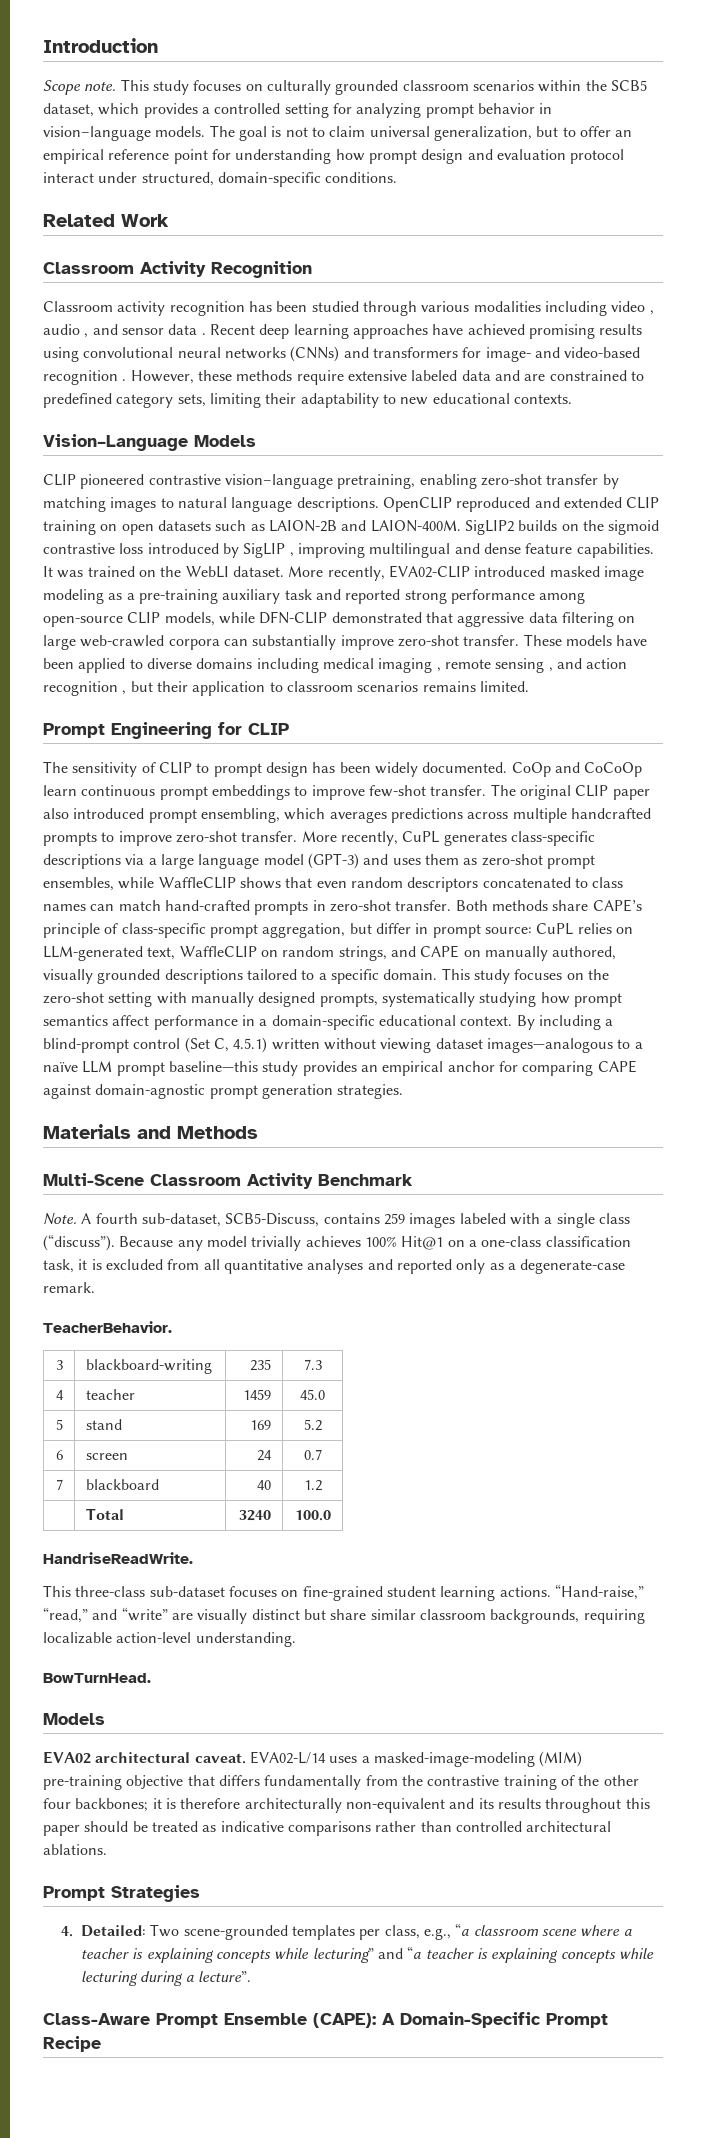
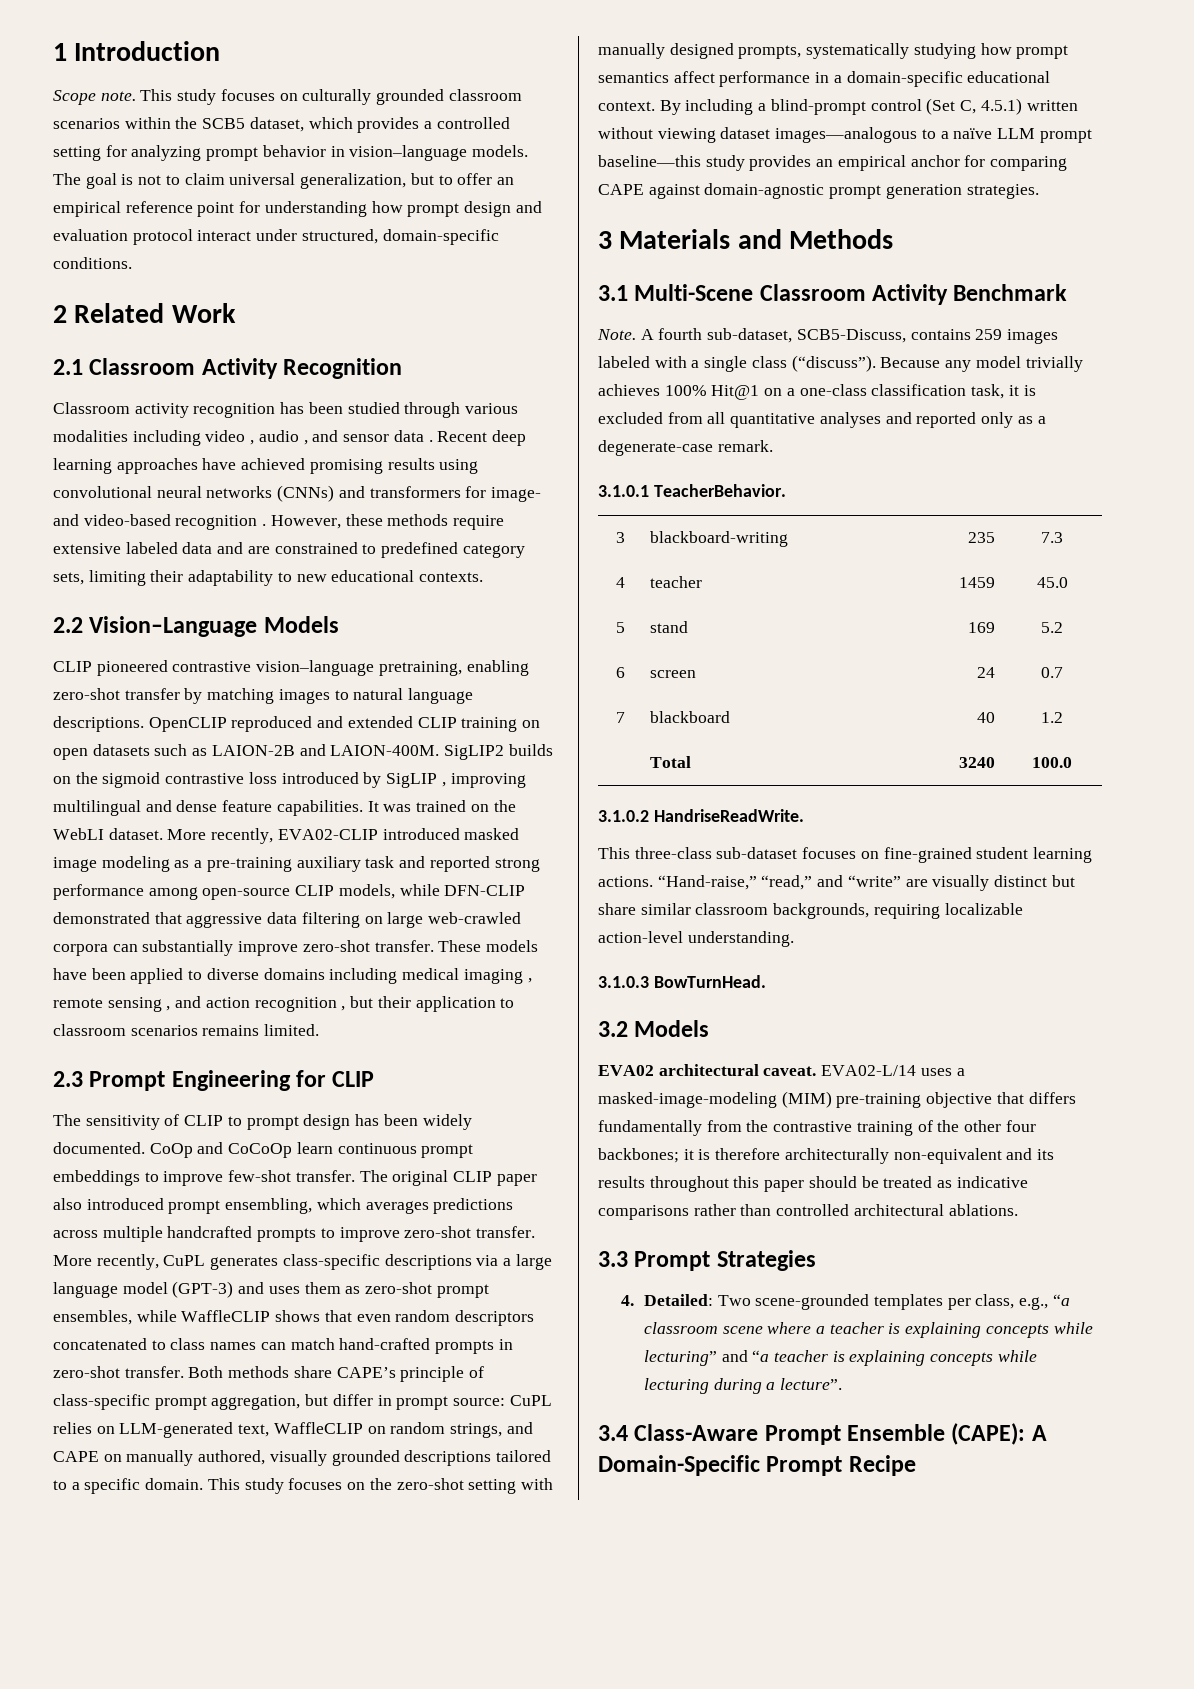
- Introduction
+ 1 Introduction
- Related Work
+ 2 Related Work
- Classroom Activity Recognition
+ 2.1 Classroom Activity Recognition
- Vision–Language Models
+ 2.2 Vision–Language Models
- Prompt Engineering for CLIP
+ 2.3 Prompt Engineering for CLIP
- Materials and Methods
+ 3 Materials and Methods
- Multi-Scene Classroom Activity Benchmark
+ 3.1 Multi-Scene Classroom Activity Benchmark
- TeacherBehavior.
+ 3.1.0.1 TeacherBehavior.
- HandriseReadWrite.
+ 3.1.0.2 HandriseReadWrite.
- BowTurnHead.
- Models
+ 3.1.0.3 BowTurnHead.
+ 3.2 Models
- Prompt Strategies
+ 3.3 Prompt Strategies
- Class-Aware Prompt Ensemble (CAPE): A Domain-Specific Prompt Recipe
+ 3.4 Class-Aware Prompt Ensemble (CAPE): A Domain-Specific Prompt Recipe

